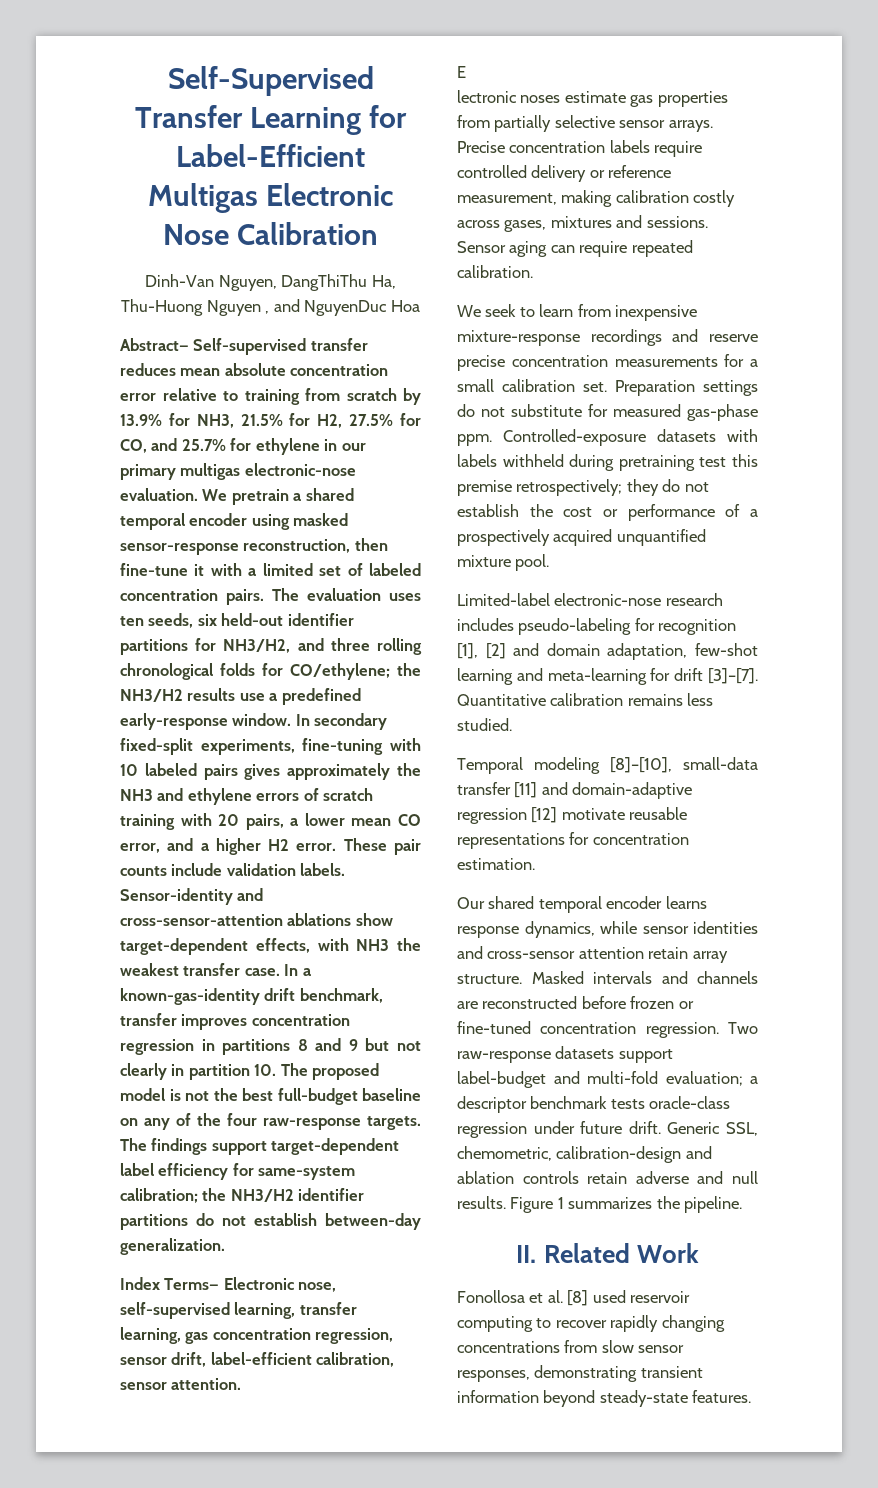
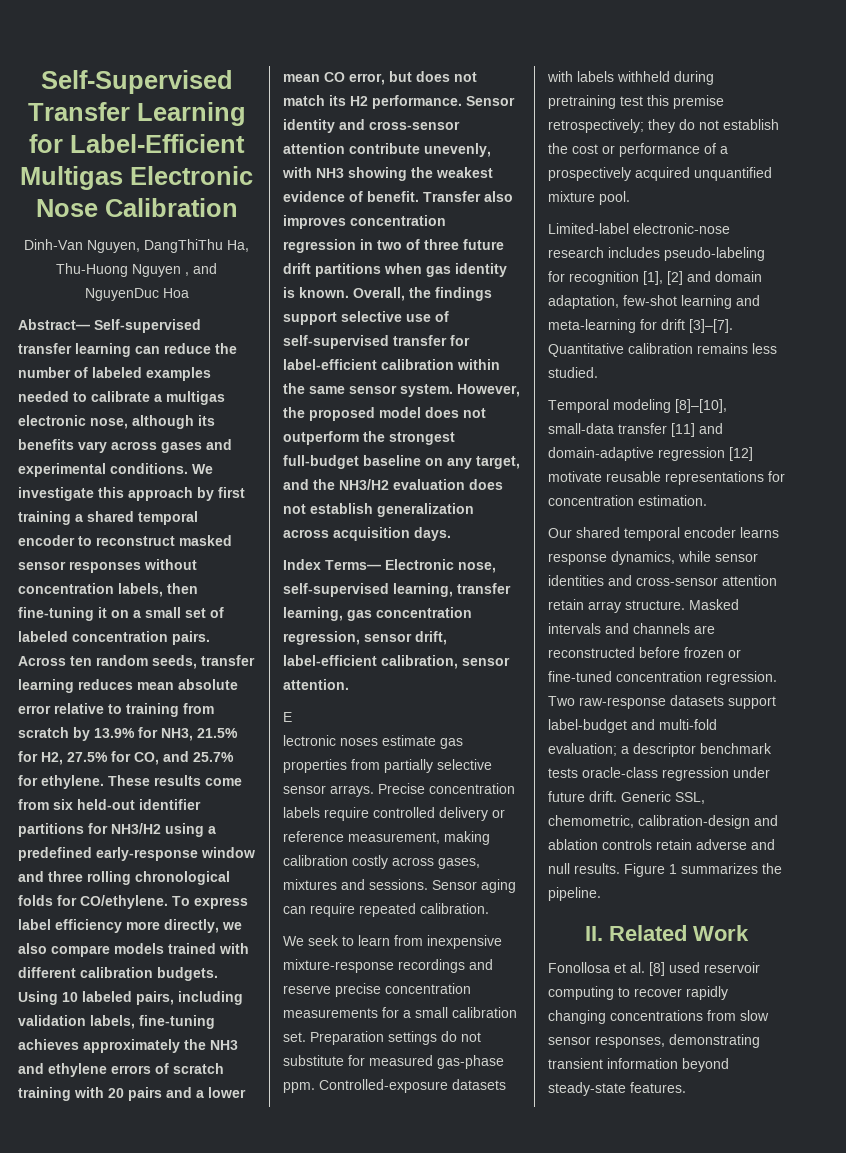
- Abstract— Self-supervised transfer reduces mean absolute concentration error relative to training from scratch by 13.9% for NH3, 21.5% for H2, 27.5% for CO, and 25.7% for ethylene in our primary multigas electronic-nose evaluation. We pretrain a shared temporal encoder using masked sensor-response reconstruction, then fine-tune it with a limited set of labeled concentration pairs. The evaluation uses ten seeds, six held-out identifier partitions for NH3/H2, and three rolling chronological folds for CO/ethylene; the NH3/H2 results use a predefined early-response window. In secondary fixed-split experiments, fine-tuning with 10 labeled pairs gives approximately the NH3 and ethylene errors of scratch training with 20 pairs, a lower mean CO error, and a higher H2 error. These pair counts include validation labels. Sensor-identity and cross-sensor-attention ablations show target-dependent effects, with NH3 the weakest transfer case. In a known-gas-identity drift benchmark, transfer improves concentration regression in partitions 8 and 9 but not clearly in partition 10. The proposed model is not the best full-budget baseline on any of the four raw-response targets. The findings support target-dependent label efficiency for same-system calibration; the NH3/H2 identifier partitions do not establish between-day generalization.
+ Abstract— Self-supervised transfer learning can reduce the number of labeled examples needed to calibrate a multigas electronic nose, although its benefits vary across gases and experimental conditions. We investigate this approach by first training a shared temporal encoder to reconstruct masked sensor responses without concentration labels, then fine-tuning it on a small set of labeled concentration pairs. Across ten random seeds, transfer learning reduces mean absolute error relative to training from scratch by 13.9% for NH3, 21.5% for H2, 27.5% for CO, and 25.7% for ethylene. These results come from six held-out identifier partitions for NH3/H2 using a predefined early-response window and three rolling chronological folds for CO/ethylene. To express label efficiency more directly, we also compare models trained with different calibration budgets. Using 10 labeled pairs, including validation labels, fine-tuning achieves approximately the NH3 and ethylene errors of scratch training with 20 pairs and a lower mean CO error, but does not match its H2 performance. Sensor identity and cross-sensor attention contribute unevenly, with NH3 showing the weakest evidence of benefit. Transfer also improves concentration regression in two of three future drift partitions when gas identity is known. Overall, the findings support selective use of self-supervised transfer for label-efficient calibration within the same sensor system. However, the proposed model does not outperform the strongest full-budget baseline on any target, and the NH3/H2 evaluation does not establish generalization across acquisition days.

